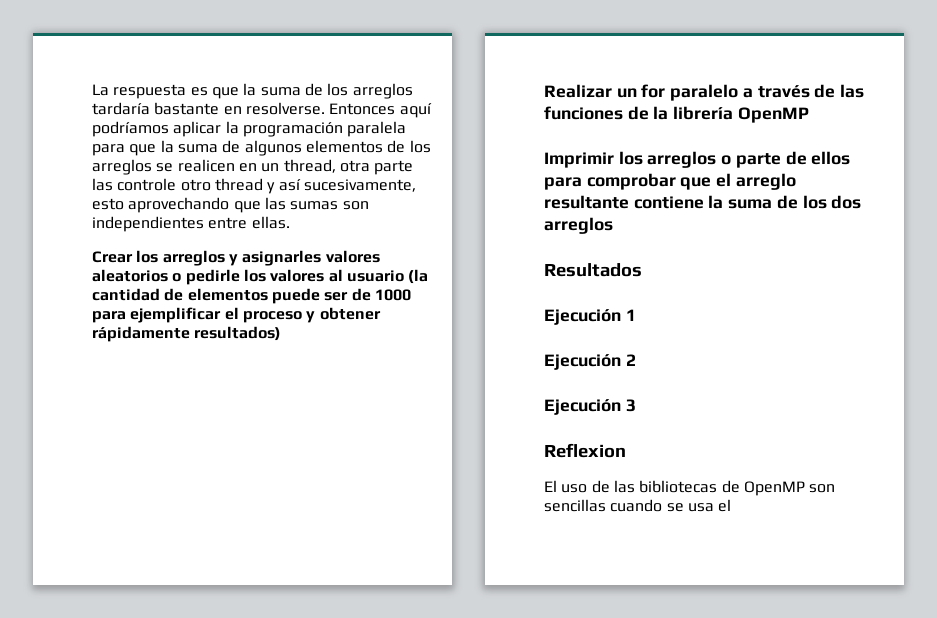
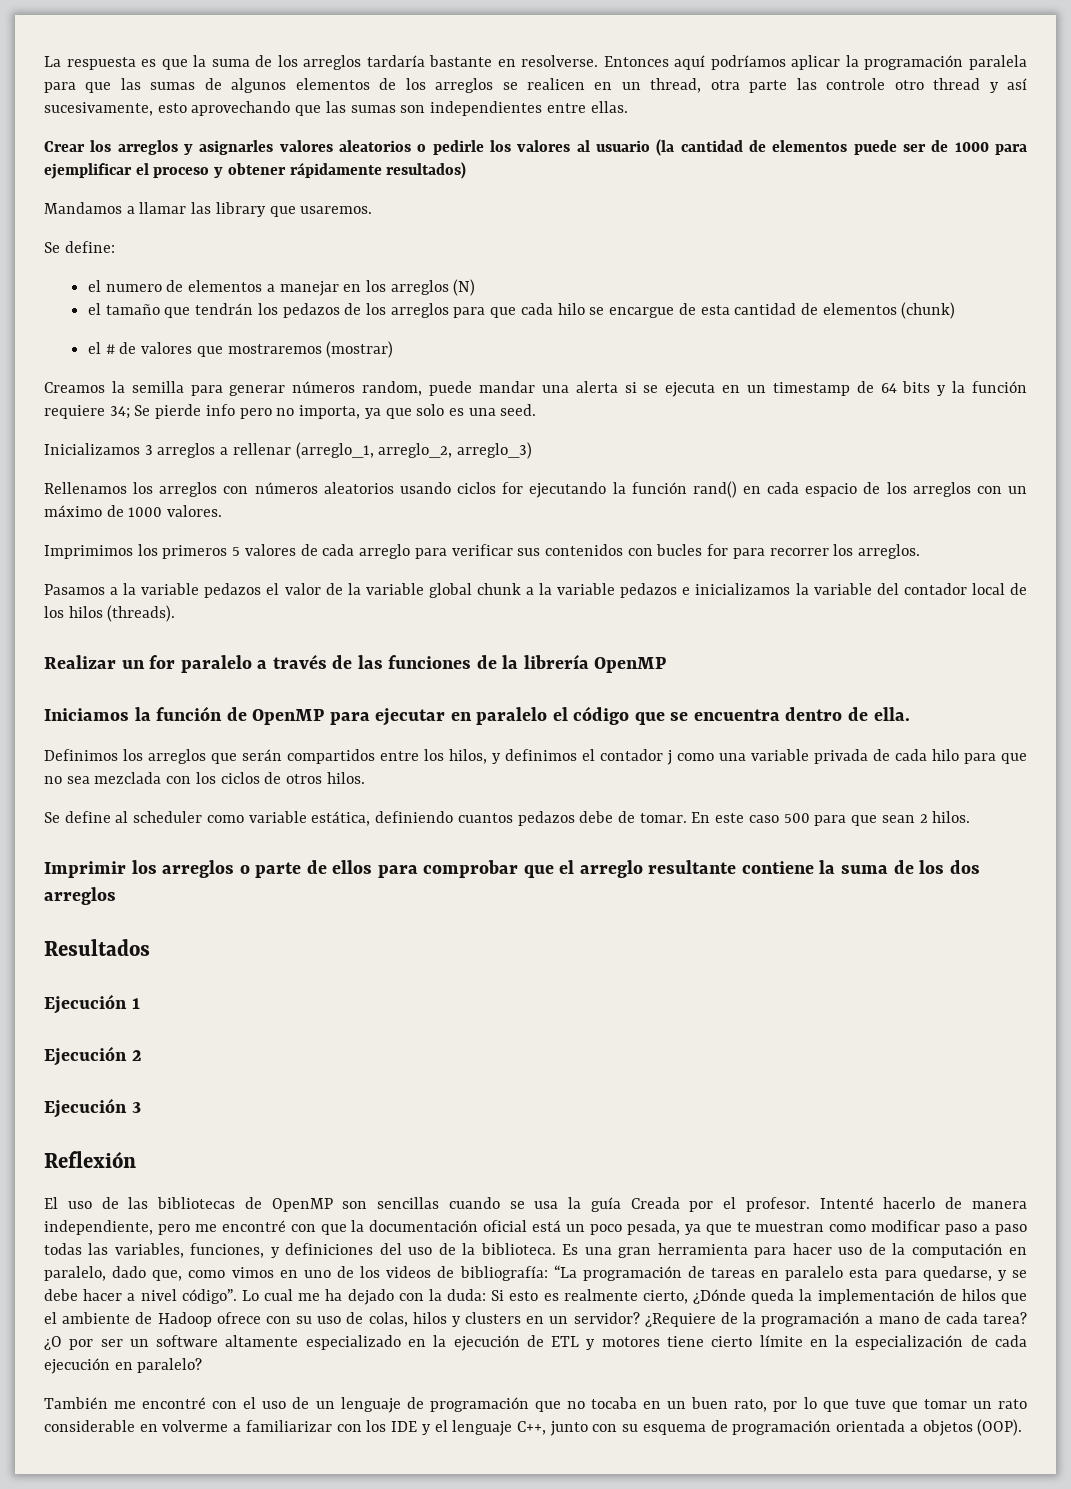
- Entonces aquí podríamos aplicar la programación paralela para que la suma de algunos elementos de los arreglos se realicen en un thread, otra parte las controle otro thread y así sucesivamente, esto aprovechando que las sumas son independientes entre ellas.
+ Entonces aquí podríamos aplicar la programación paralela para que las sumas de algunos elementos de los arreglos se realicen en un thread, otra parte las controle otro thread y así sucesivamente, esto aprovechando que las sumas son independientes entre ellas.
+ Mandamos a llamar las library que usaremos.
+ Se define:
+ el numero de elementos a manejar en los arreglos (N)
+ el tamaño que tendrán los pedazos de los arreglos para que cada hilo se encargue de esta cantidad de elementos (chunk)
+ el # de valores que mostraremos (mostrar)
+ Creamos la semilla para generar números random, puede mandar una alerta si se ejecuta en un timestamp de 64 bits y la función requiere 34; Se pierde info pero no importa, ya que solo es una seed.
+ Inicializamos 3 arreglos a rellenar (arreglo_1, arreglo_2, arreglo_3)
+ Rellenamos los arreglos con números aleatorios usando ciclos for ejecutando la función rand() en cada espacio de los arreglos con un máximo de 1000 valores.
+ Imprimimos los primeros 5 valores de cada arreglo para verificar sus contenidos con bucles for para recorrer los arreglos.
+ Pasamos a la variable pedazos el valor de la variable global chunk a la variable pedazos e inicializamos la variable del contador local de los hilos (threads).
+ Iniciamos la función de OpenMP para ejecutar en paralelo el código que se encuentra dentro de ella.
+ Definimos los arreglos que serán compartidos entre los hilos, y definimos el contador j como una variable privada de cada hilo para que no sea mezclada con los ciclos de otros hilos.
+ Se define al scheduler como variable estática, definiendo cuantos pedazos debe de tomar. En este caso 500 para que sean 2 hilos.
- Reflexion
+ Reflexión
- El uso de las bibliotecas de OpenMP son sencillas cuando se usa el
+ El uso de las bibliotecas de OpenMP son sencillas cuando se usa la guía Creada por el profesor. Intenté hacerlo de manera independiente, pero me encontré con que la documentación oficial está un poco pesada, ya que te muestran como modificar paso a paso todas las variables, funciones, y definiciones del uso de la biblioteca. Es una gran herramienta para hacer uso de la computación en paralelo, dado que, como vimos en uno de los videos de bibliografía: “La programación de tareas en paralelo esta para quedarse, y se debe hacer a nivel código”. Lo cual me ha dejado con la duda: Si esto es realmente cierto, ¿Dónde queda la implementación de hilos que el ambiente de Hadoop ofrece con su uso de colas, hilos y clusters en un servidor? ¿Requiere de la programación a mano de cada tarea? ¿O por ser un software altamente especializado en la ejecución de ETL y motores tiene cierto límite en la especialización de cada ejecución en paralelo?
+ También me encontré con el uso de un lenguaje de programación que no tocaba en un buen rato, por lo que tuve que tomar un rato considerable en volverme a familiarizar con los IDE y el lenguaje C++, junto con su esquema de programación orientada a objetos (OOP).

